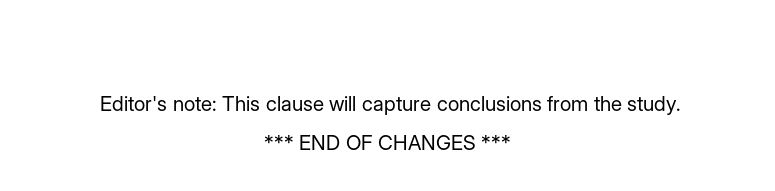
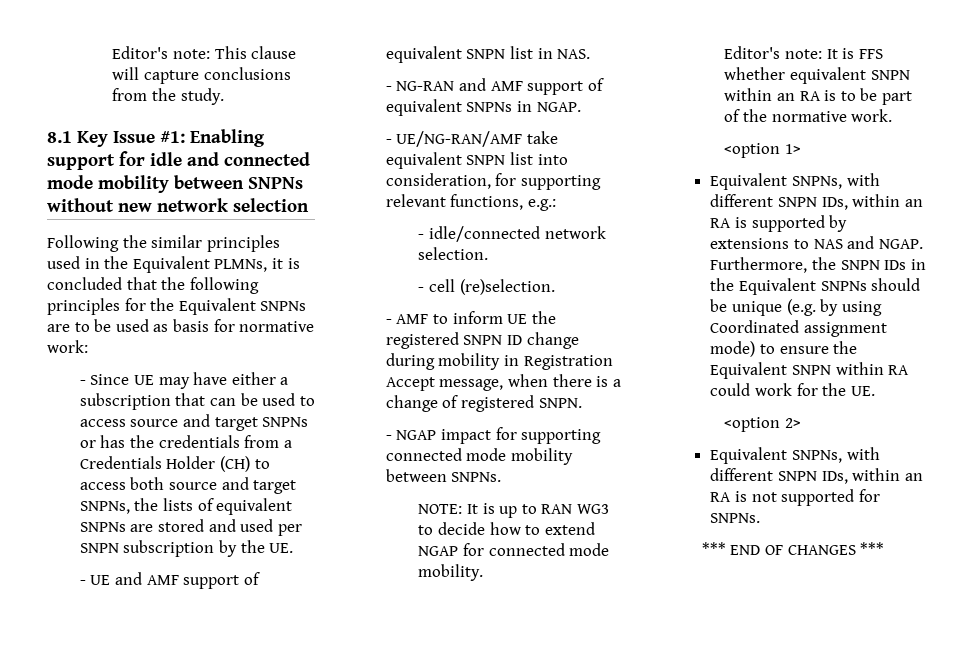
+ 8.1 Key Issue #1: Enabling support for idle and connected mode mobility between SNPNs without new network selection
+ Following the similar principles used in the Equivalent PLMNs, it is concluded that the following principles for the Equivalent SNPNs are to be used as basis for normative work:
+ - Since UE may have either a subscription that can be used to access source and target SNPNs or has the credentials from a Credentials Holder (CH) to access both source and target SNPNs, the lists of equivalent SNPNs are stored and used per SNPN subscription by the UE.
+ - UE and AMF support of equivalent SNPN list in NAS.
+ - NG-RAN and AMF support of equivalent SNPNs in NGAP.
+ - UE/NG-RAN/AMF take equivalent SNPN list into consideration, for supporting relevant functions, e.g.:
+ - idle/connected network selection.
+ - cell (re)selection.
+ - AMF to inform UE the registered SNPN ID change during mobility in Registration Accept message, when there is a change of registered SNPN.
+ - NGAP impact for supporting connected mode mobility between SNPNs.
+ NOTE: It is up to RAN WG3 to decide how to extend NGAP for connected mode mobility.
+ Editor's note: It is FFS whether equivalent SNPN within an RA is to be part of the normative work.
+ <option 1>
+ Equivalent SNPNs, with different SNPN IDs, within an RA is supported by extensions to NAS and NGAP. Furthermore, the SNPN IDs in the Equivalent SNPNs should be unique (e.g. by using Coordinated assignment mode) to ensure the Equivalent SNPN within RA could work for the UE.
+ <option 2>
+ Equivalent SNPNs, with different SNPN IDs, within an RA is not supported for SNPNs.

